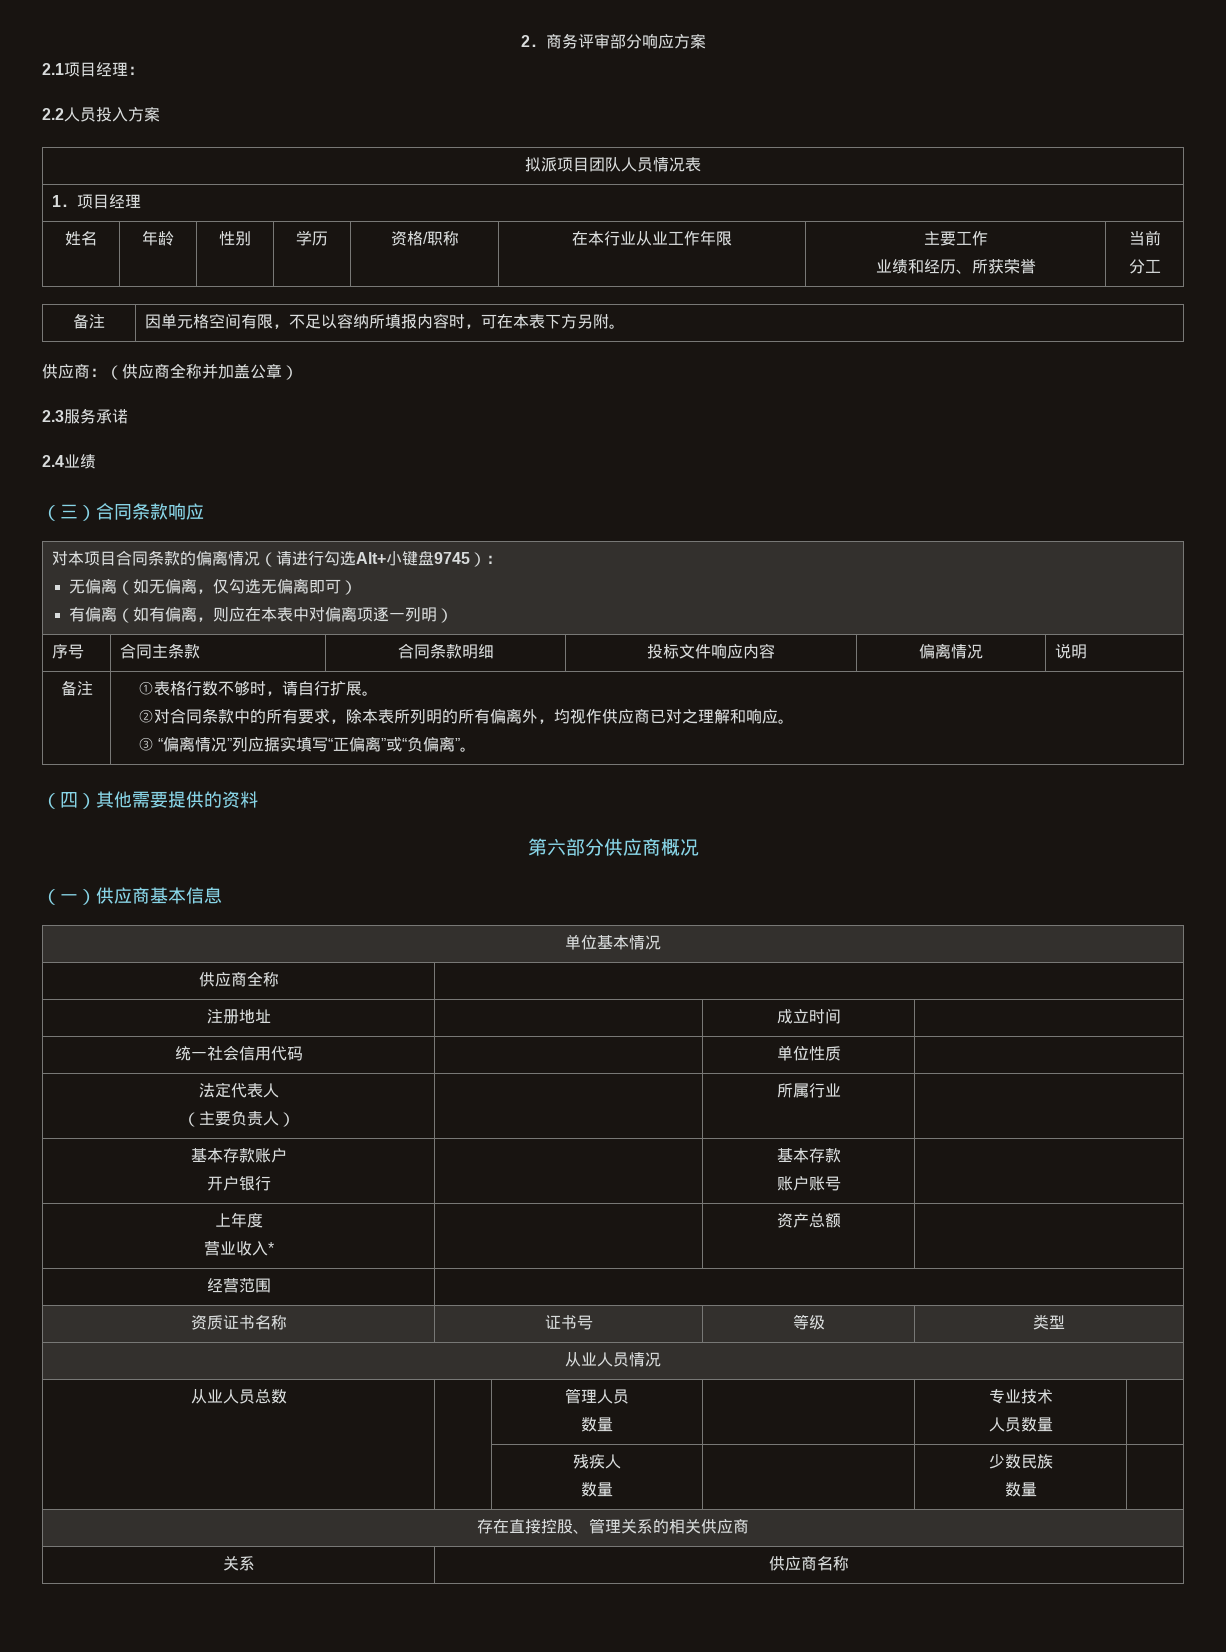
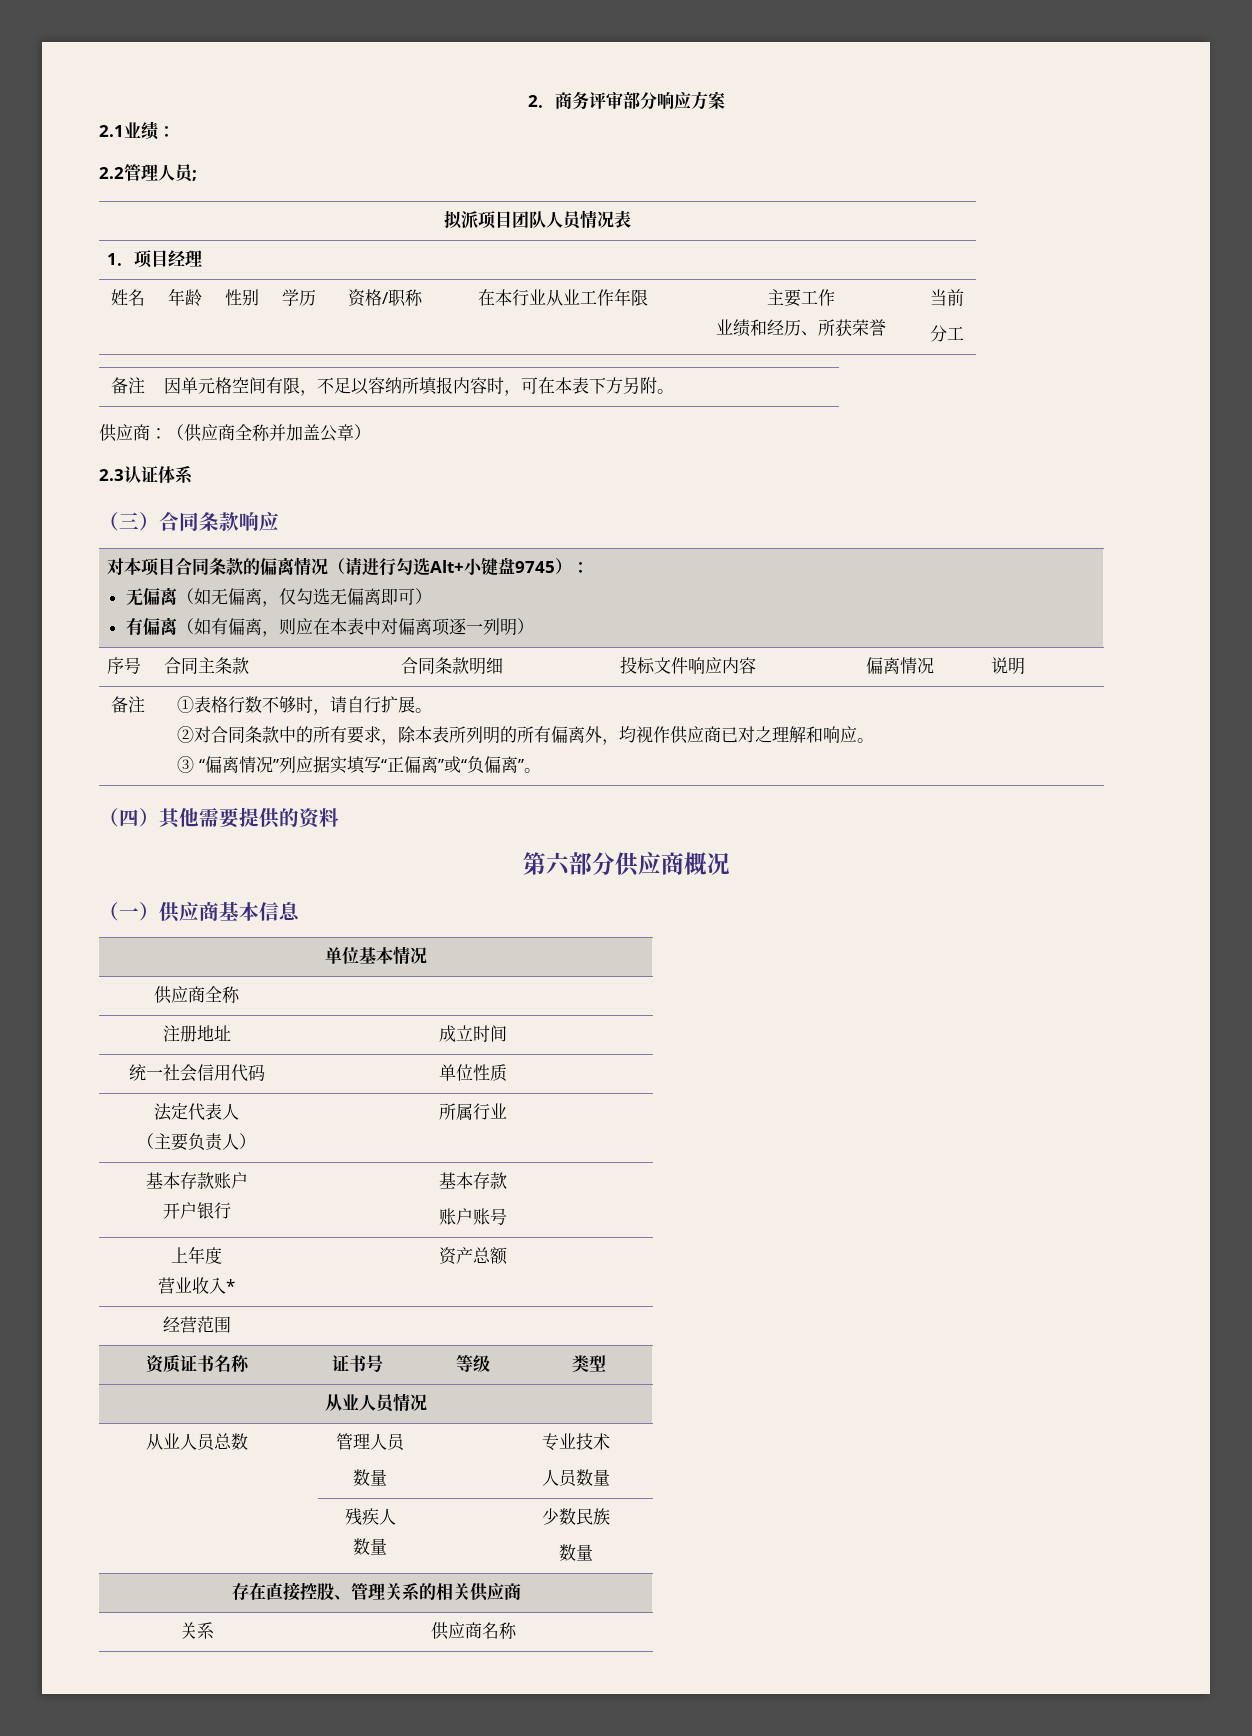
- 2.1项目经理：
+ 2.1业绩：
- 2.2人员投入方案
+ 2.2管理人员;
- 2.3服务承诺
- 2.4业绩
+ 2.3认证体系

